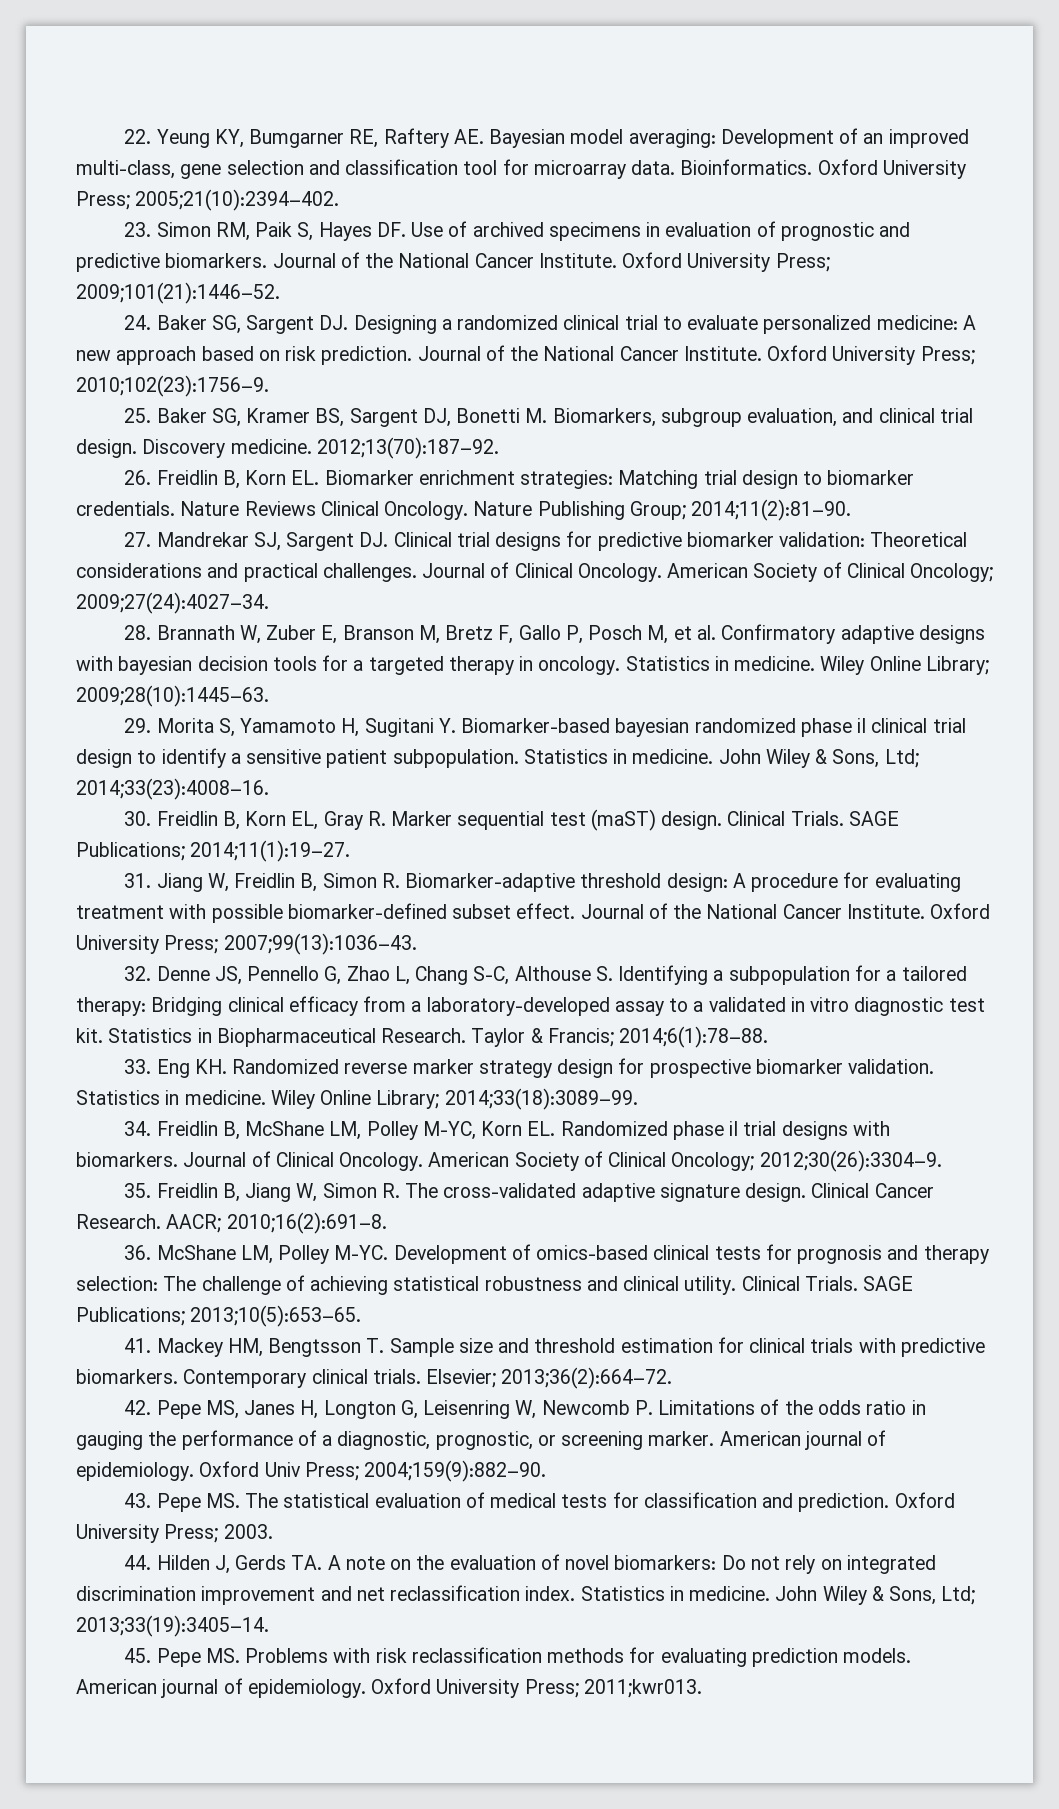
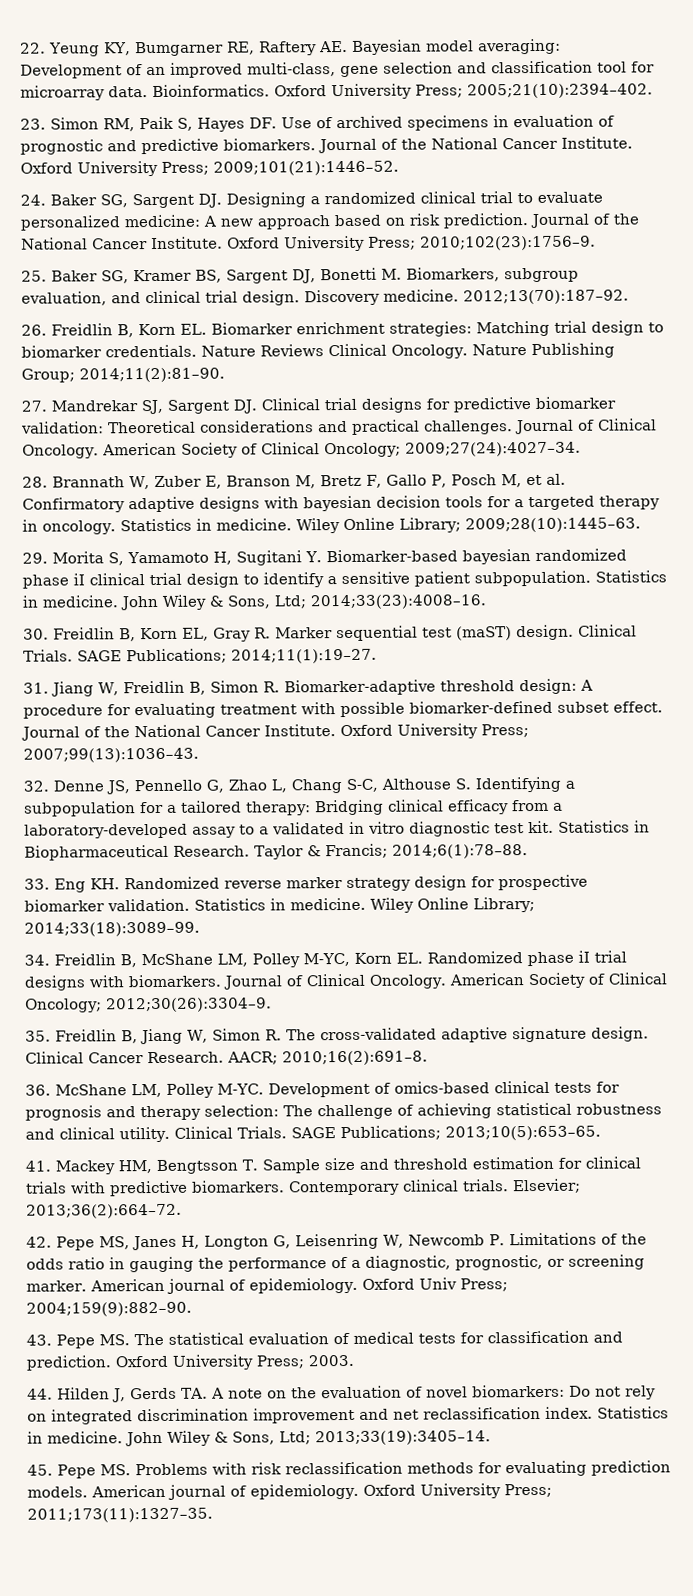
- Oxford University Press; 2011;kwr013.
+ Oxford University Press; 2011;173(11):1327–35.

